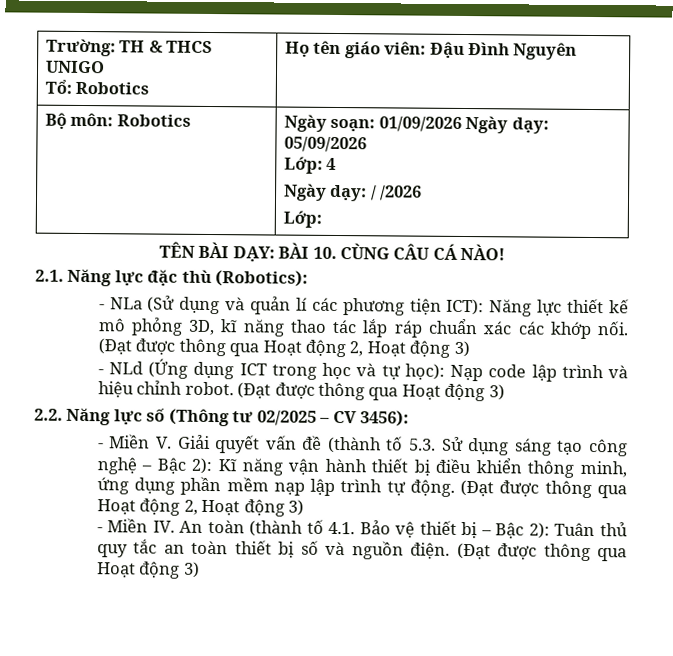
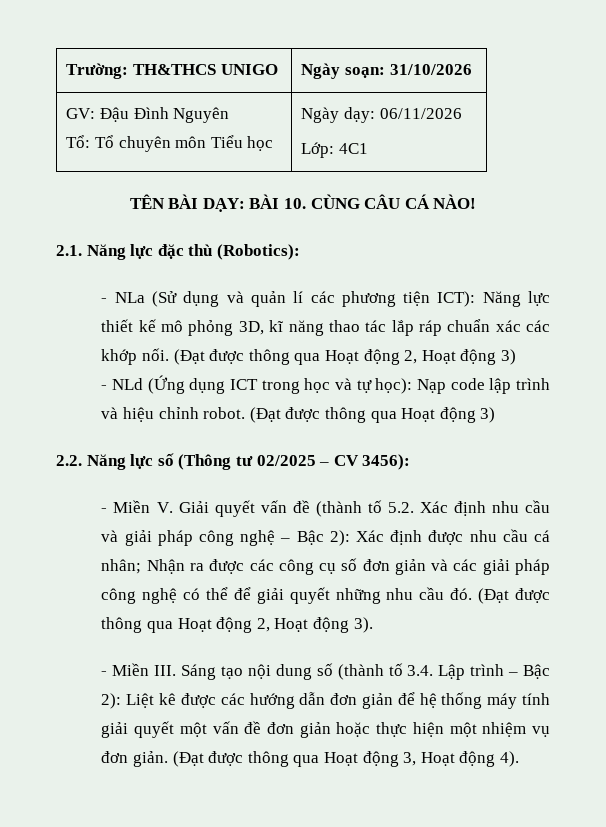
- Trường: TH & THCS UNIGO
- Tổ: Robotics | Họ tên giáo viên: Đậu Đình Nguyên
- Bộ môn: Robotics | Ngày soạn: 01/09/2026 Ngày dạy: 05/09/2026
- Lớp: 4
- Ngày dạy: / /2026
- Lớp:
+ Trường: TH&THCS UNIGO | Ngày soạn: 31/10/2026
+ GV: Đậu Đình Nguyên
+ Tổ: Tổ chuyên môn Tiểu học | Ngày dạy: 06/11/2026
+ Lớp: 4C1
- - Miền V. Giải quyết vấn đề (thành tố 5.3. Sử dụng sáng tạo công nghệ – Bậc 2): Kĩ năng vận hành thiết bị điều khiển thông minh, ứng dụng phần mềm nạp lập trình tự động. (Đạt được thông qua Hoạt động 2, Hoạt động 3)
- - Miền IV. An toàn (thành tố 4.1. Bảo vệ thiết bị – Bậc 2): Tuân thủ quy tắc an toàn thiết bị số và nguồn điện. (Đạt được thông qua Hoạt động 3)
+ - Miền V. Giải quyết vấn đề (thành tố 5.2. Xác định nhu cầu và giải pháp công nghệ – Bậc 2): Xác định được nhu cầu cá nhân; Nhận ra được các công cụ số đơn giản và các giải pháp công nghệ có thể để giải quyết những nhu cầu đó. (Đạt được thông qua Hoạt động 2, Hoạt động 3).
+ - Miền III. Sáng tạo nội dung số (thành tố 3.4. Lập trình – Bậc 2): Liệt kê được các hướng dẫn đơn giản để hệ thống máy tính giải quyết một vấn đề đơn giản hoặc thực hiện một nhiệm vụ đơn giản. (Đạt được thông qua Hoạt động 3, Hoạt động 4).

